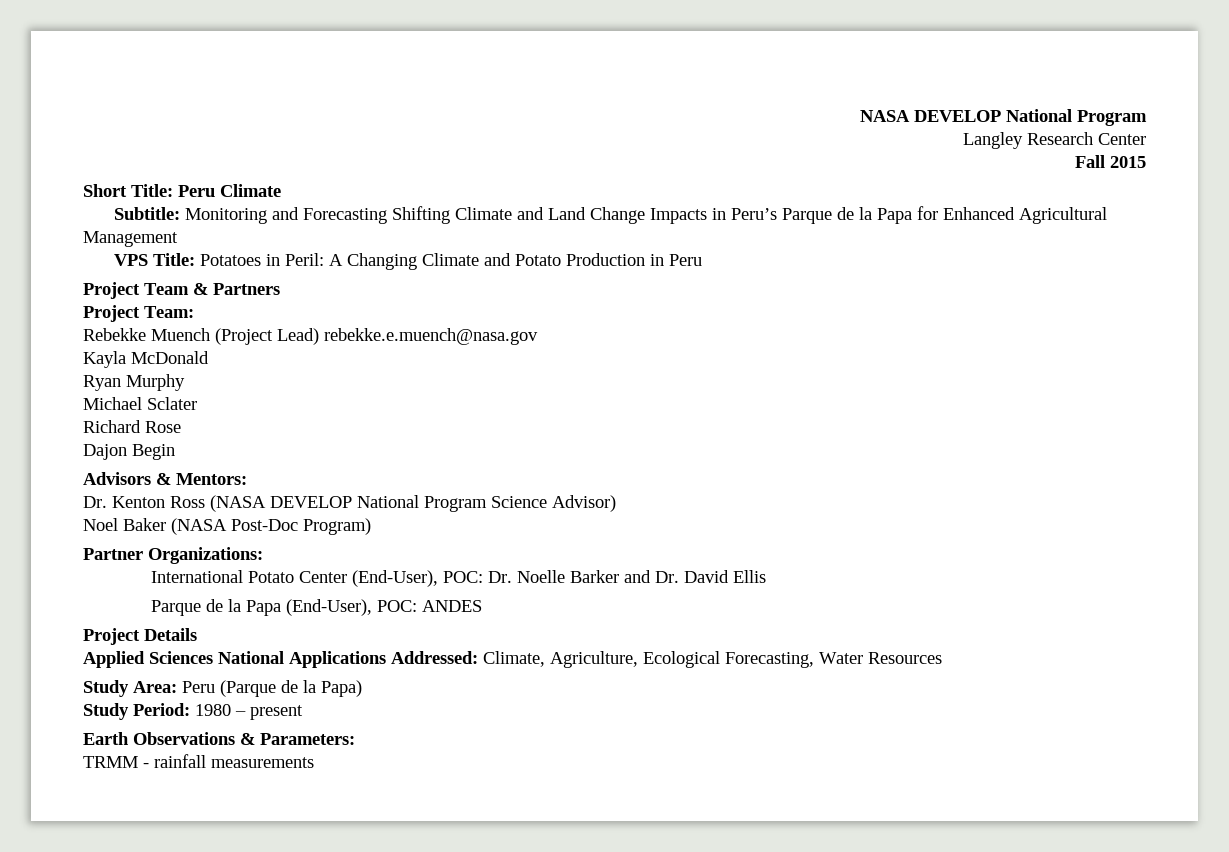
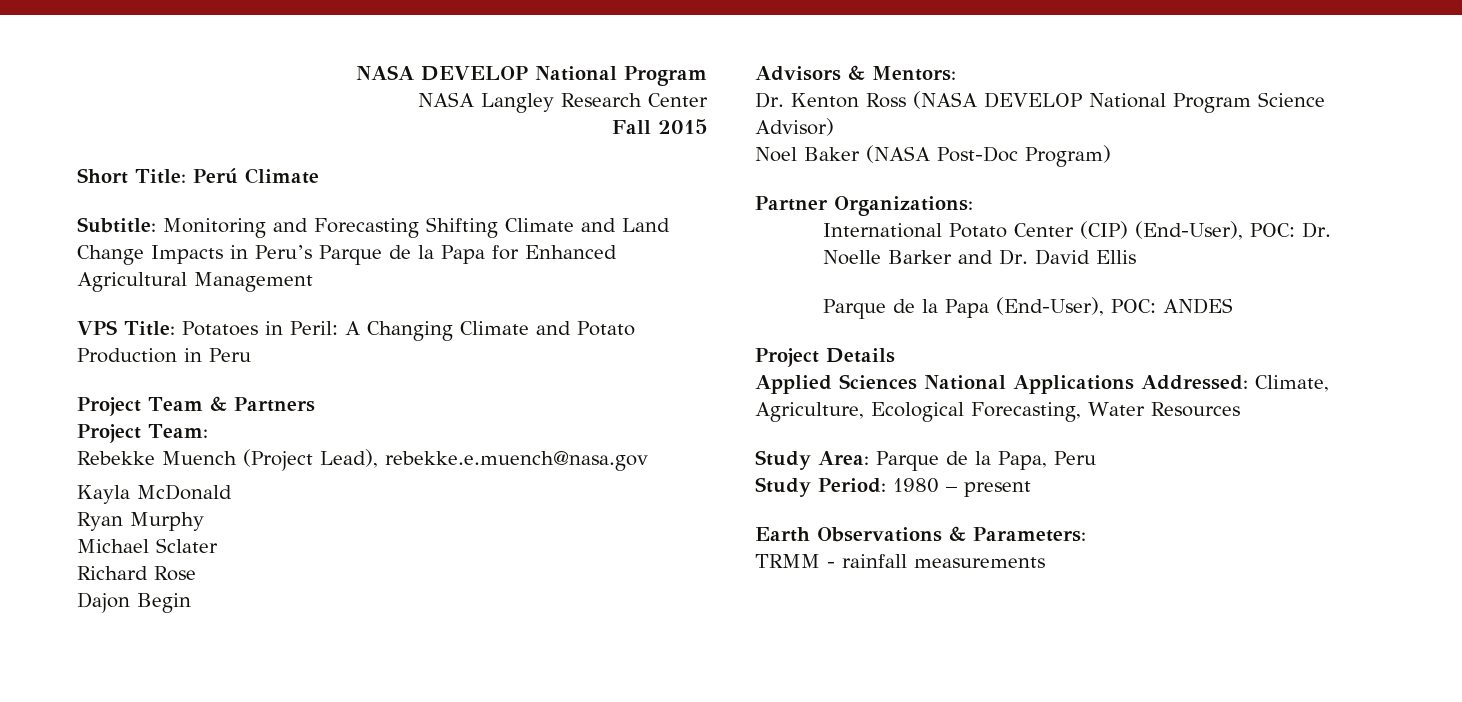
- Langley Research Center
+ NASA Langley Research Center
- Short Title: Peru Climate
+ Short Title: Perú Climate
- Rebekke Muench (Project Lead) rebekke.e.muench@nasa.gov
+ Rebekke Muench (Project Lead), rebekke.e.muench@nasa.gov
- International Potato Center (End-User), POC: Dr. Noelle Barker and Dr. David Ellis
+ International Potato Center (CIP) (End-User), POC: Dr. Noelle Barker and Dr. David Ellis
- Study Area: Peru (Parque de la Papa)
+ Study Area: Parque de la Papa, Peru

